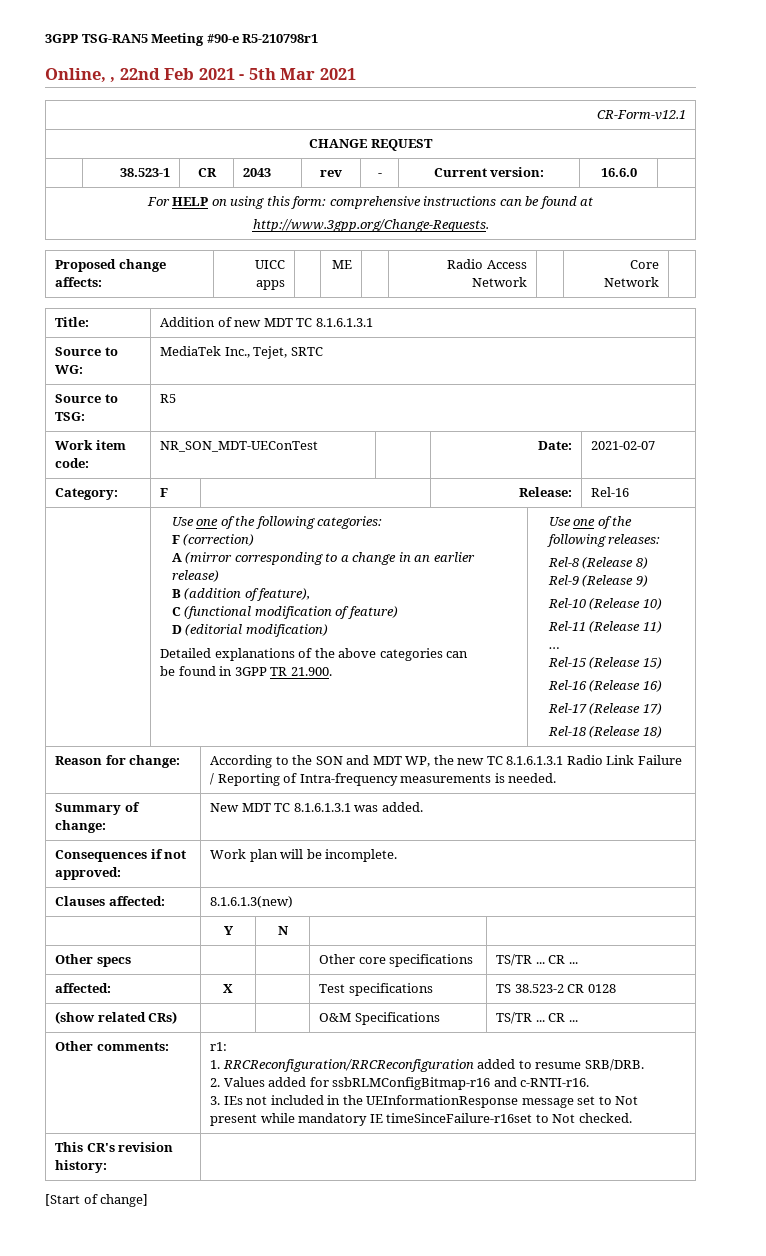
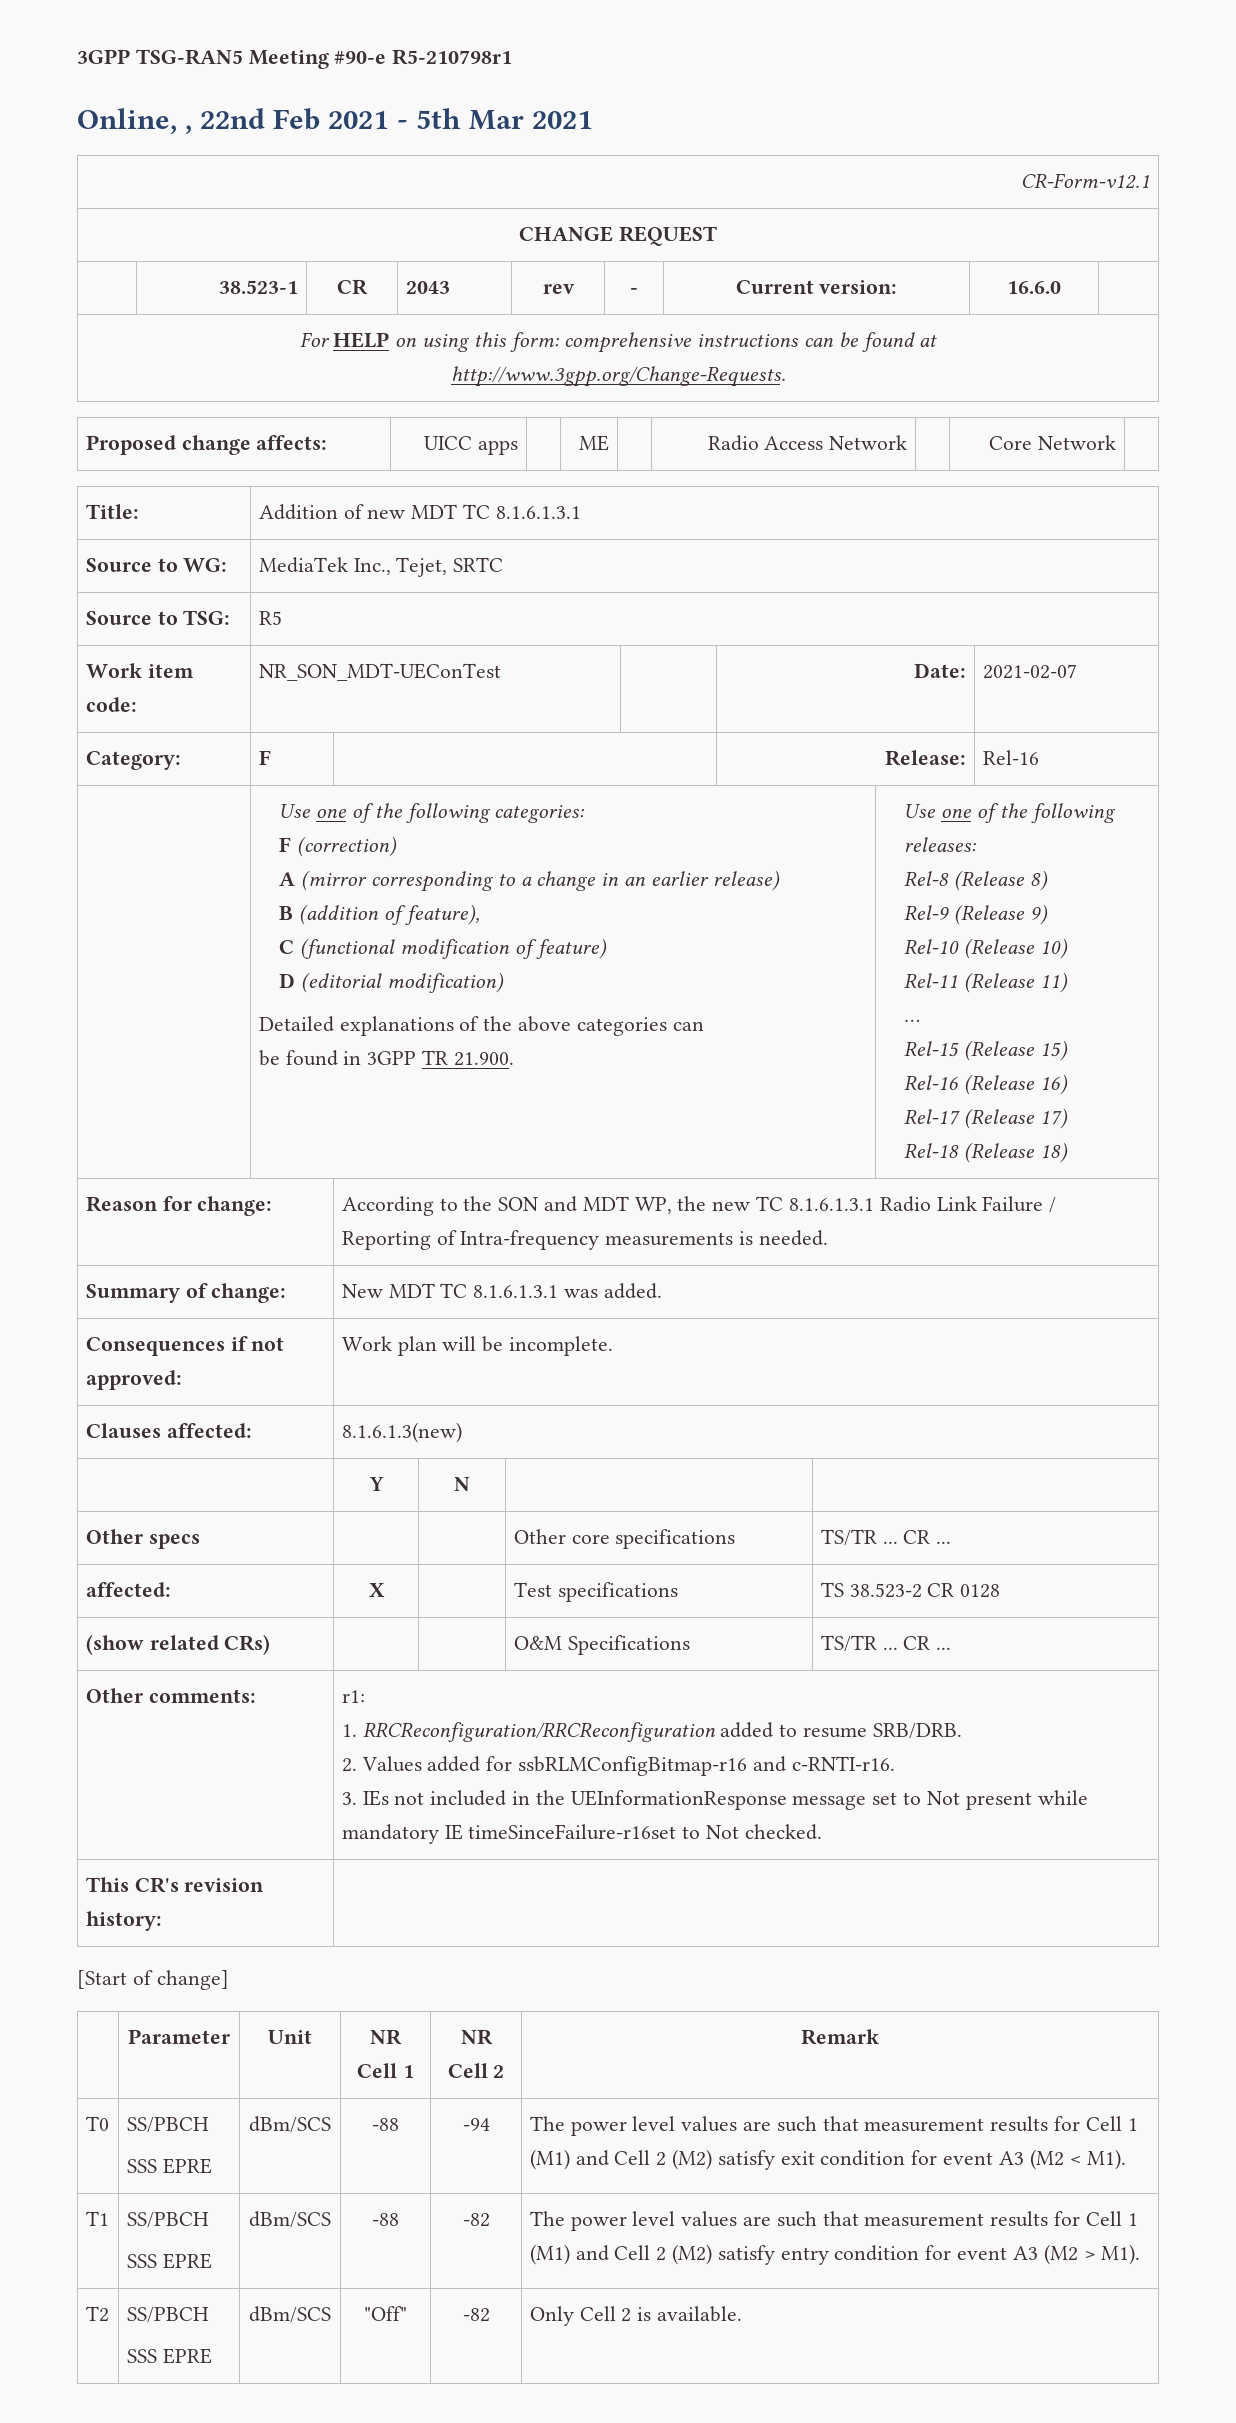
+ | Parameter | Unit | NR Cell 1 | NR Cell 2 | Remark
+ T0 | SS/PBCH
+ SSS EPRE | dBm/SCS | -88 | -94 | The power level values are such that measurement results for Cell 1 (M1) and Cell 2 (M2) satisfy exit condition for event A3 (M2 < M1).
+ T1 | SS/PBCH
+ SSS EPRE | dBm/SCS | -88 | -82 | The power level values are such that measurement results for Cell 1 (M1) and Cell 2 (M2) satisfy entry condition for event A3 (M2 > M1).
+ T2 | SS/PBCH
+ SSS EPRE | dBm/SCS | "Off" | -82 | Only Cell 2 is available.

